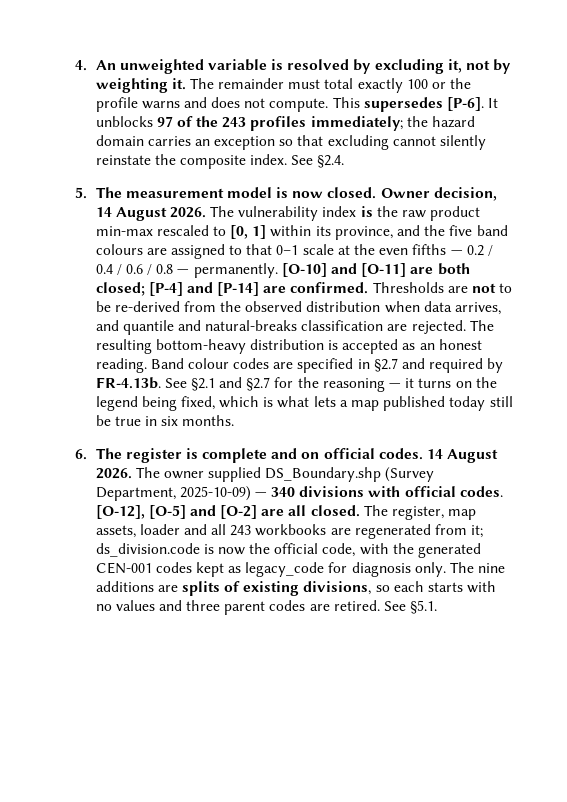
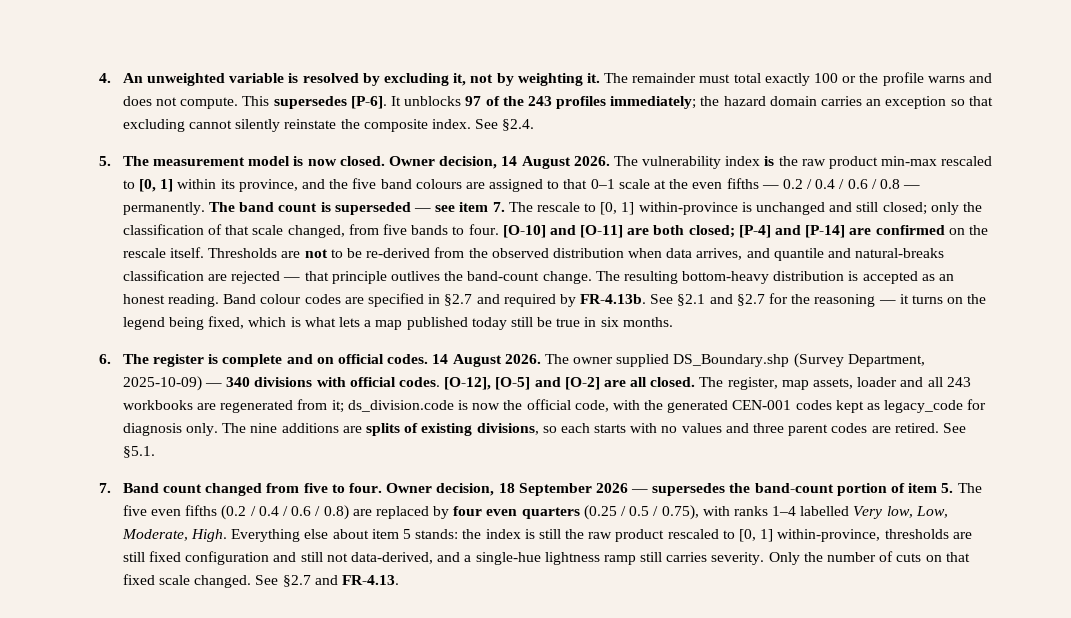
+ The band count is superseded — see item 7. The rescale to [0, 1] within-province is unchanged and still closed; only the classification of that scale changed, from five bands to four.
- [O-10] and [O-11] are both closed; [P-4] and [P-14] are confirmed.
+ [O-10] and [O-11] are both closed; [P-4] and [P-14] are confirmed on the rescale itself.
- Thresholds are not to be re-derived from the observed distribution when data arrives, and quantile and natural-breaks classification are rejected.
+ Thresholds are not to be re-derived from the observed distribution when data arrives, and quantile and natural-breaks classification are rejected — that principle outlives the band-count change.
+ 7. Band count changed from five to four. Owner decision, 18 September 2026 — supersedes the band-count portion of item 5. The five even fifths (0.2 / 0.4 / 0.6 / 0.8) are replaced by four even quarters (0.25 / 0.5 / 0.75), with ranks 1–4 labelled Very low, Low, Moderate, High. Everything else about item 5 stands: the index is still the raw product rescaled to [0, 1] within-province, thresholds are still fixed configuration and still not data-derived, and a single-hue lightness ramp still carries severity. Only the number of cuts on that fixed scale changed. See §2.7 and FR-4.13.

